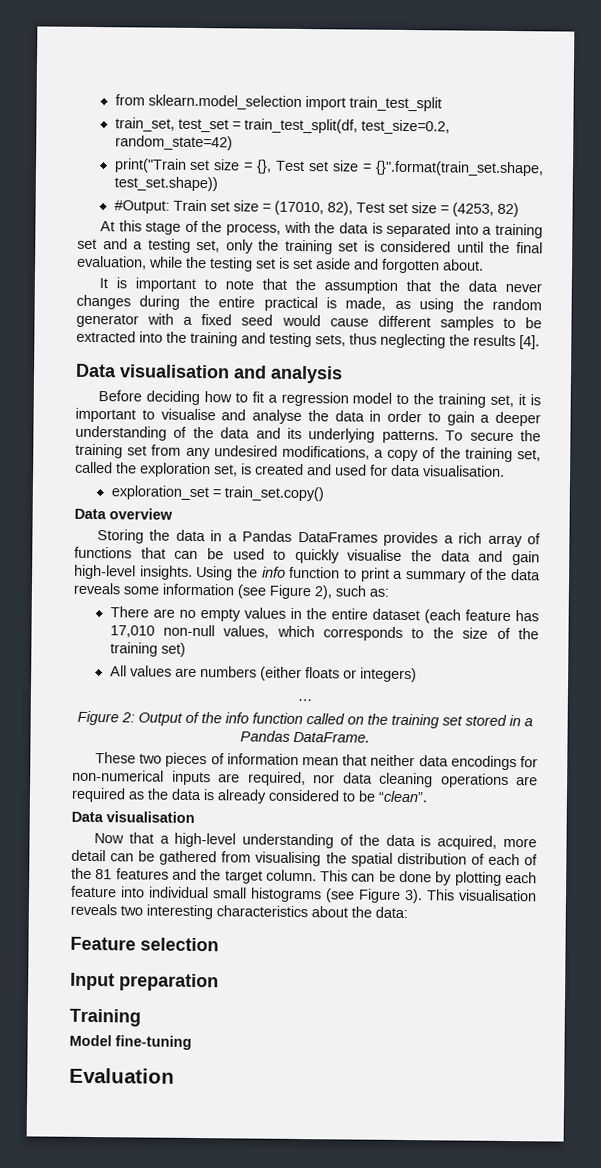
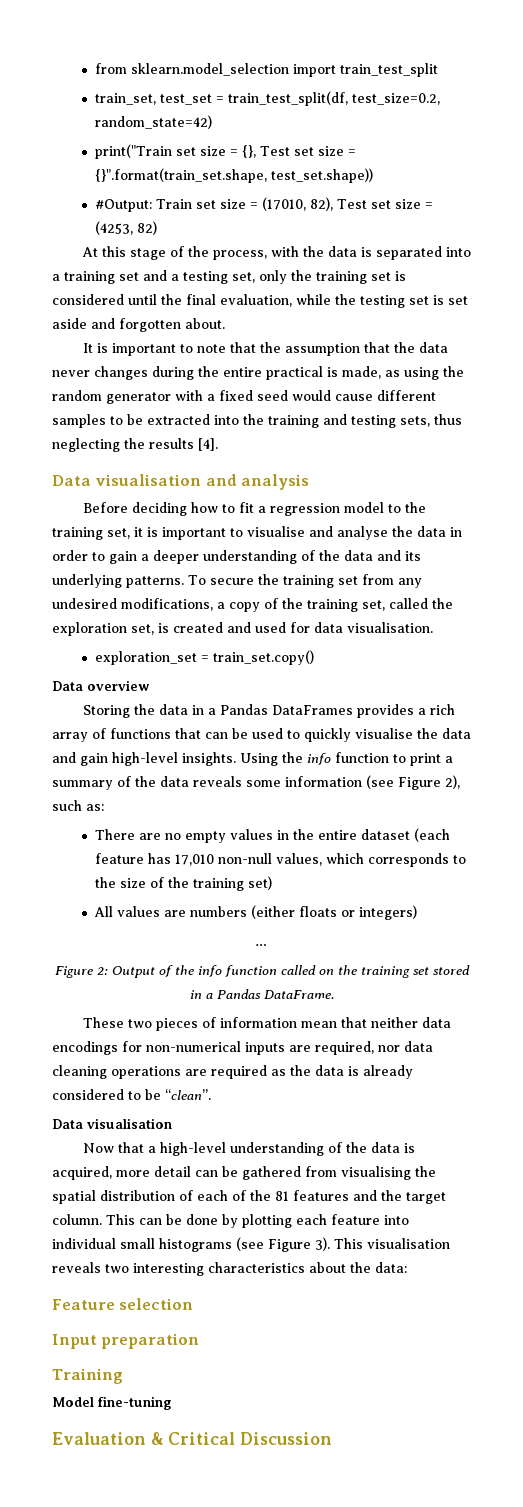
- Evaluation
+ Evaluation & Critical Discussion

